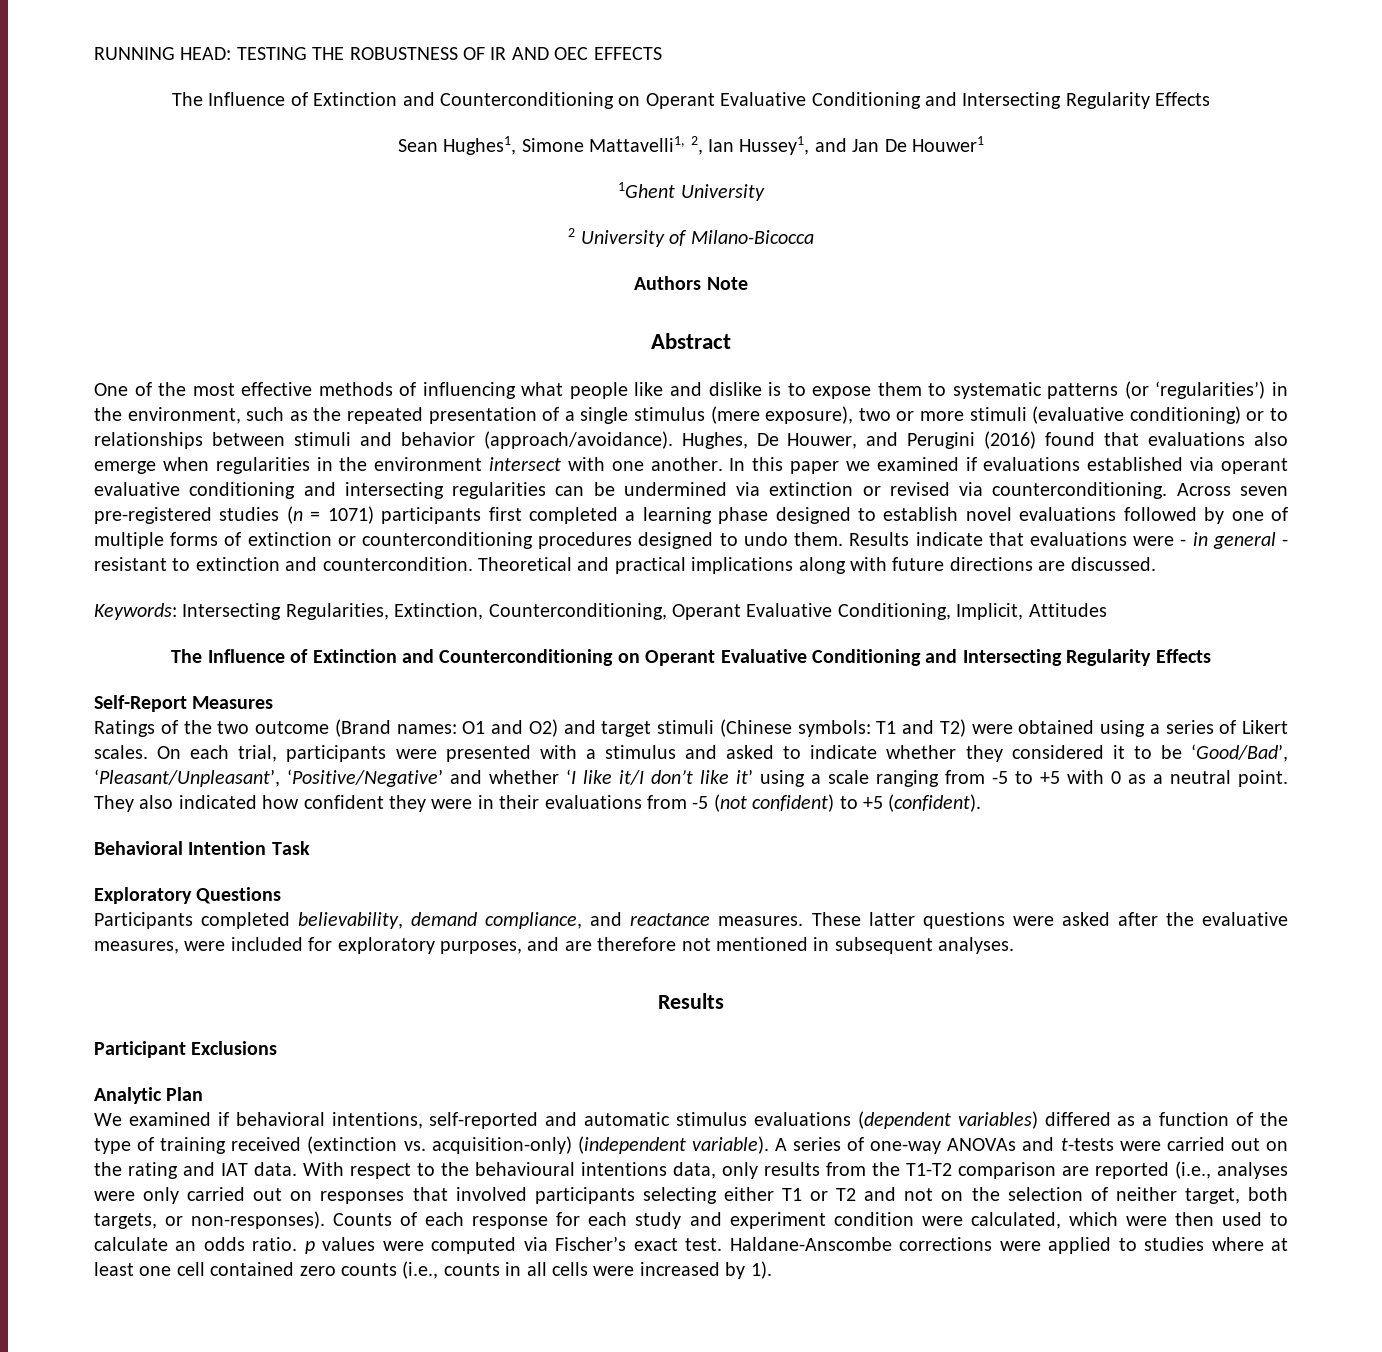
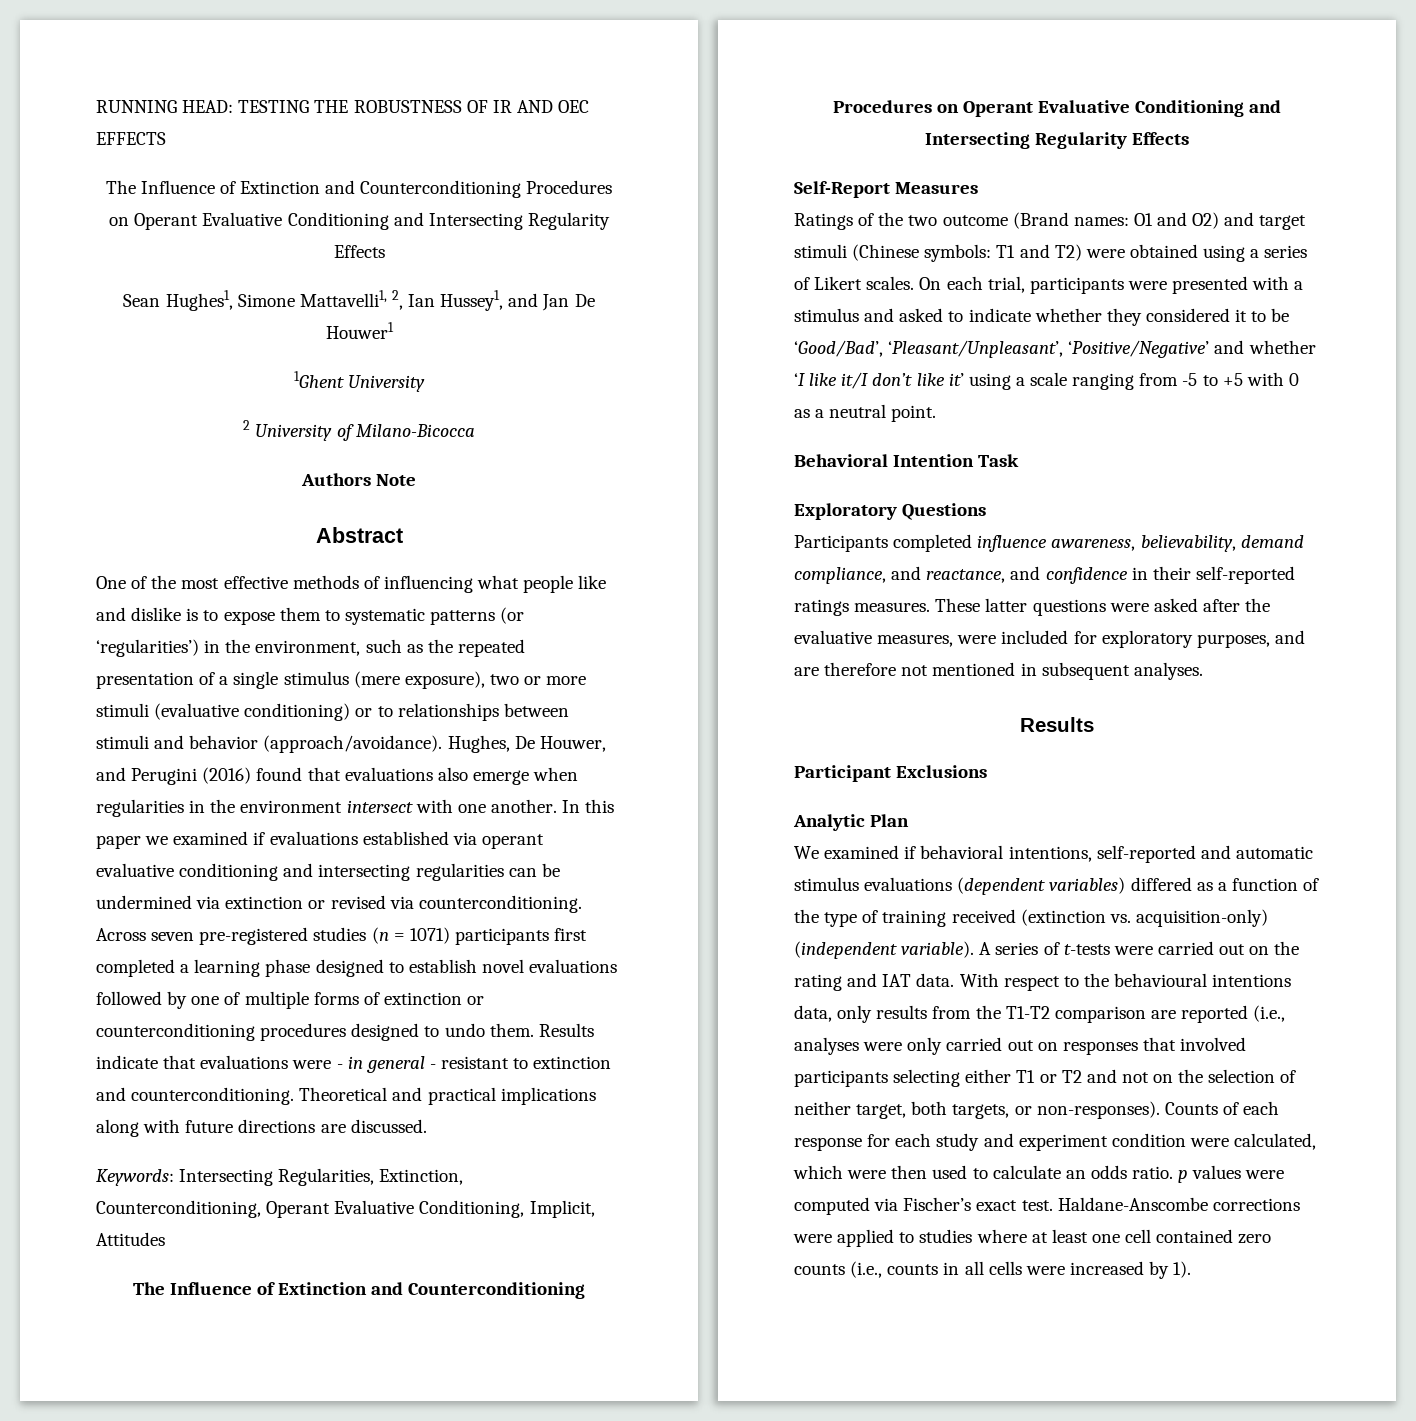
  RUNNING HEAD: TESTING THE ROBUSTNESS OF IR AND OEC EFFECTS
- The Influence of Extinction and Counterconditioning on Operant Evaluative Conditioning and Intersecting Regularity Effects
+ The Influence of Extinction and Counterconditioning Procedures on Operant Evaluative Conditioning and Intersecting Regularity Effects
- Results indicate that evaluations were - in general - resistant to extinction and countercondition.
+ Results indicate that evaluations were - in general - resistant to extinction and counterconditioning.
  Keywords: Intersecting Regularities, Extinction, Counterconditioning, Operant Evaluative Conditioning, Implicit, Attitudes
- The Influence of Extinction and Counterconditioning on Operant Evaluative Conditioning and Intersecting Regularity Effects
+ The Influence of Extinction and Counterconditioning Procedures on Operant Evaluative Conditioning and Intersecting Regularity Effects
- They also indicated how confident they were in their evaluations from -5 (not confident) to +5 (confident).
- Participants completed believability, demand compliance, and reactance measures.
+ Participants completed influence awareness, believability, demand compliance, and reactance, and confidence in their self-reported ratings measures.
- A series of one-way ANOVAs and t-tests were carried out on the rating and IAT data.
+ A series of t-tests were carried out on the rating and IAT data.

